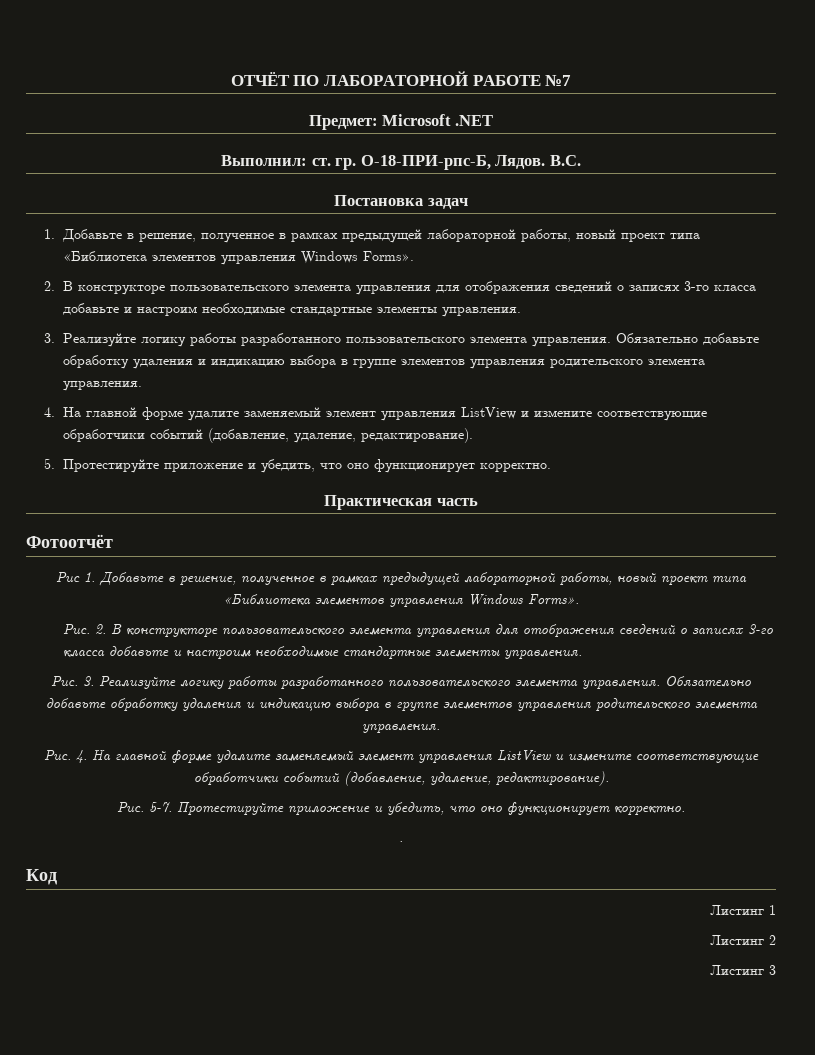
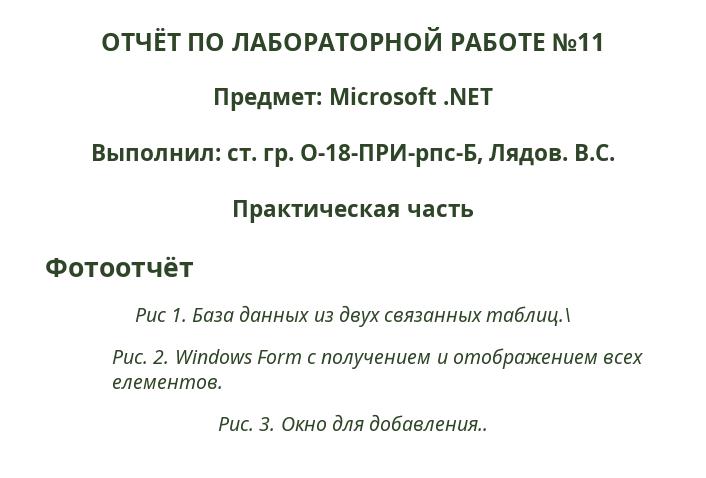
- ОТЧЁТ ПО ЛАБОРАТОРНОЙ РАБОТЕ №7
+ ОТЧЁТ ПО ЛАБОРАТОРНОЙ РАБОТЕ №11
- Постановка задач
- 1. Добавьте в решение, полученное в рамках предыдущей лабораторной работы, новый проект типа «Библиотека элементов управления Windows Forms».
- 2. В конструкторе пользовательского элемента управления для отображения сведений о записях 3-го класса добавьте и настроим необходимые стандартные элементы управления.
- 3. Реализуйте логику работы разработанного пользовательского элемента управления. Обязательно добавьте обработку удаления и индикацию выбора в группе элементов управления родительского элемента управления.
- 4. На главной форме удалите заменяемый элемент управления ListView и измените соответствующие обработчики событий (добавление, удаление, редактирование).
- 5. Протестируйте приложение и убедить, что оно функционирует корректно.
- Рис 1. Добавьте в решение, полученное в рамках предыдущей лабораторной работы, новый проект типа «Библиотека элементов управления Windows Forms».
- Рис. 2. В конструкторе пользовательского элемента управления для отображения сведений о записях 3-го класса добавьте и настроим необходимые стандартные элементы управления.
- Рис. 3. Реализуйте логику работы разработанного пользовательского элемента управления. Обязательно добавьте обработку удаления и индикацию выбора в группе элементов управления родительского элемента управления.
- Рис. 4. На главной форме удалите заменяемый элемент управления ListView и измените соответствующие обработчики событий (добавление, удаление, редактирование).
- Рис. 5-7. Протестируйте приложение и убедить, что оно функционирует корректно.
- .
- Код
- Листинг 1
- Листинг 2
- Листинг 3
+ Рис 1. База данных из двух связанных таблиц.\
+ Рис. 2. Windows Form с получением и отображением всех елементов.
+ Рис. 3. Окно для добавления..

